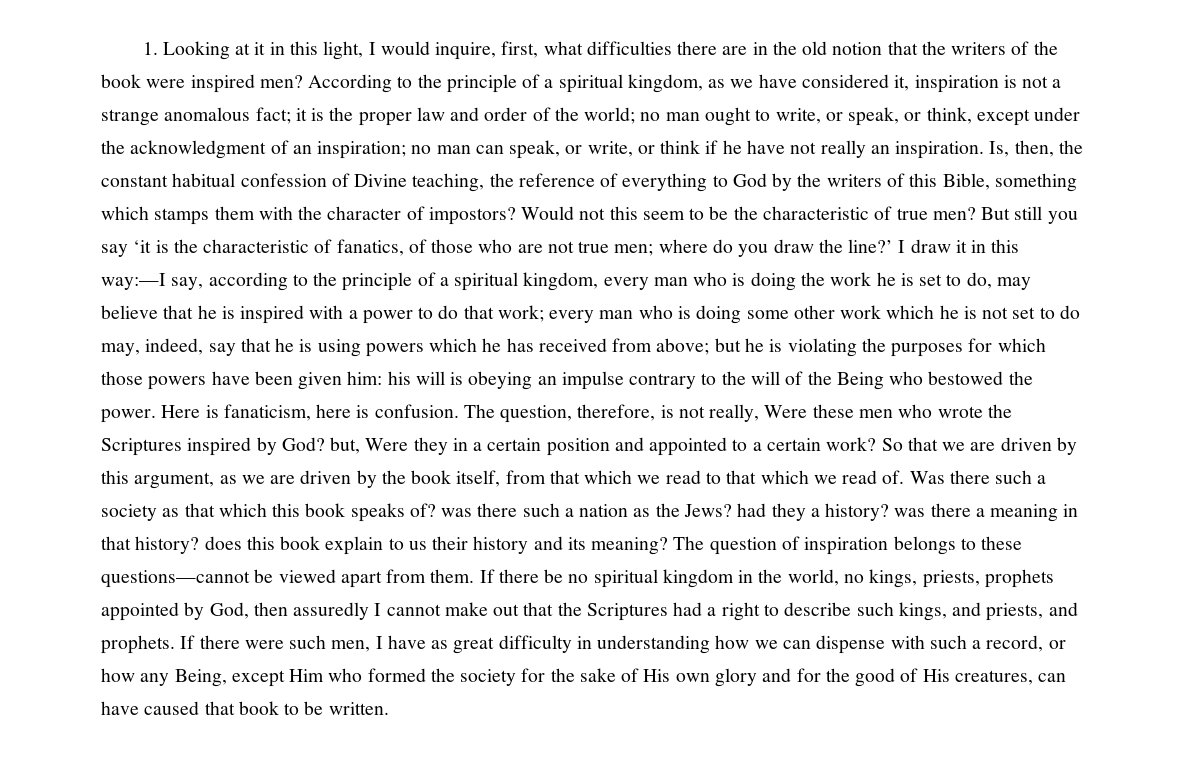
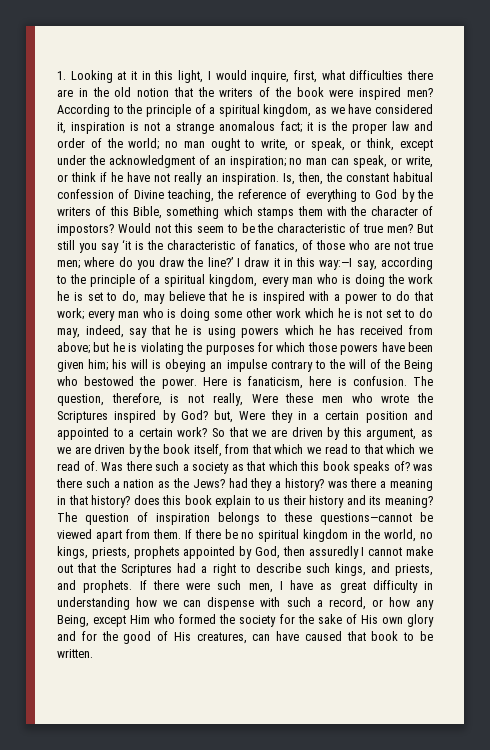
- but he is violating the purposes for which those powers have been given him:
+ but he is violating the purposes for which those powers have been given him;

